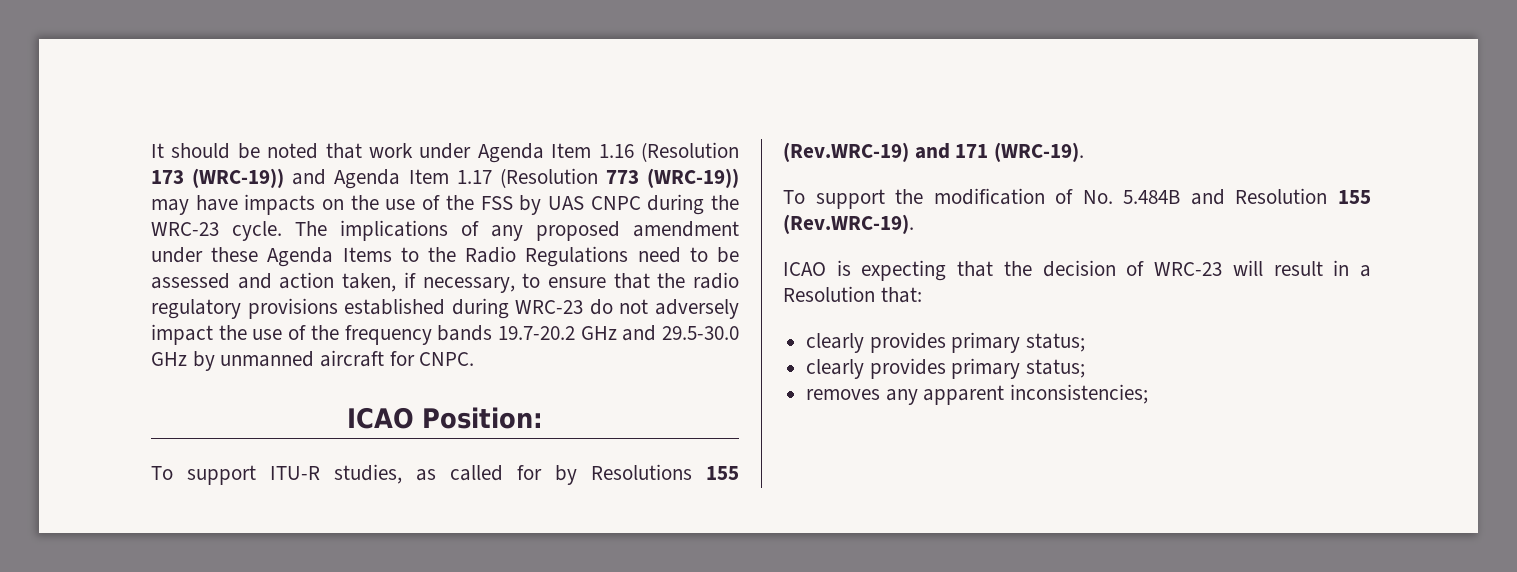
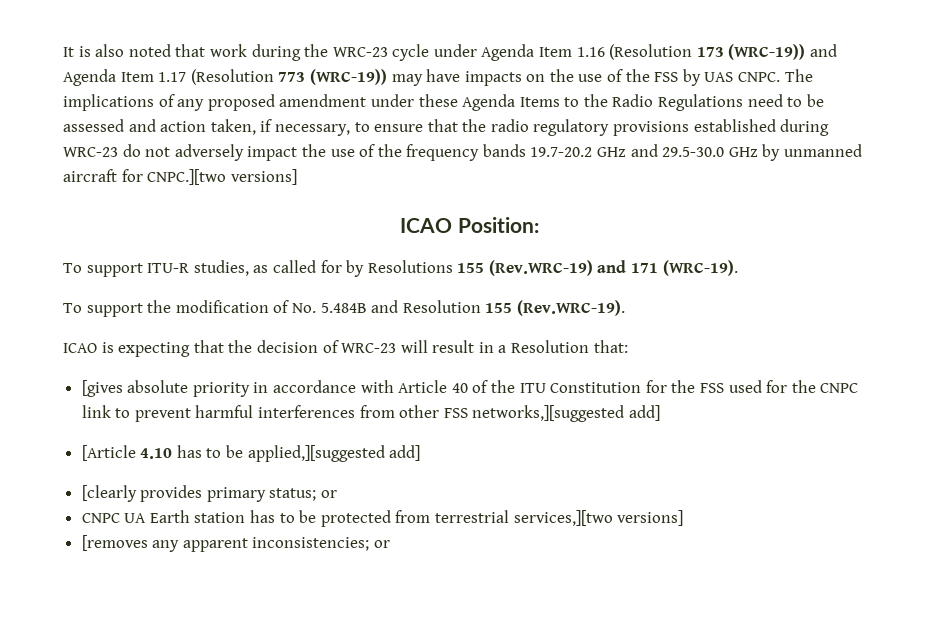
- It should be noted that work under Agenda Item 1.16 (Resolution 173 (WRC-19)) and Agenda Item 1.17 (Resolution 773 (WRC-19)) may have impacts on the use of the FSS by UAS CNPC during the WRC-23 cycle.
+ It is also noted that work during the WRC-23 cycle under Agenda Item 1.16 (Resolution 173 (WRC-19)) and Agenda Item 1.17 (Resolution 773 (WRC-19)) may have impacts on the use of the FSS by UAS CNPC.
- The implications of any proposed amendment under these Agenda Items to the Radio Regulations need to be assessed and action taken, if necessary, to ensure that the radio regulatory provisions established during WRC-23 do not adversely impact the use of the frequency bands 19.7-20.2 GHz and 29.5-30.0 GHz by unmanned aircraft for CNPC.
+ The implications of any proposed amendment under these Agenda Items to the Radio Regulations need to be assessed and action taken, if necessary, to ensure that the radio regulatory provisions established during WRC-23 do not adversely impact the use of the frequency bands 19.7-20.2 GHz and 29.5-30.0 GHz by unmanned aircraft for CNPC.][two versions]
  ICAO is expecting that the decision of WRC-23 will result in a Resolution that:
- clearly provides primary status;
- clearly provides primary status;
- removes any apparent inconsistencies;
+ [gives absolute priority in accordance with Article 40 of the ITU Constitution for the FSS used for the CNPC link to prevent harmful interferences from other FSS networks,][suggested add]
+ [Article 4.10 has to be applied,][suggested add]
+ [clearly provides primary status; or
+ CNPC UA Earth station has to be protected from terrestrial services,][two versions]
+ [removes any apparent inconsistencies; or

